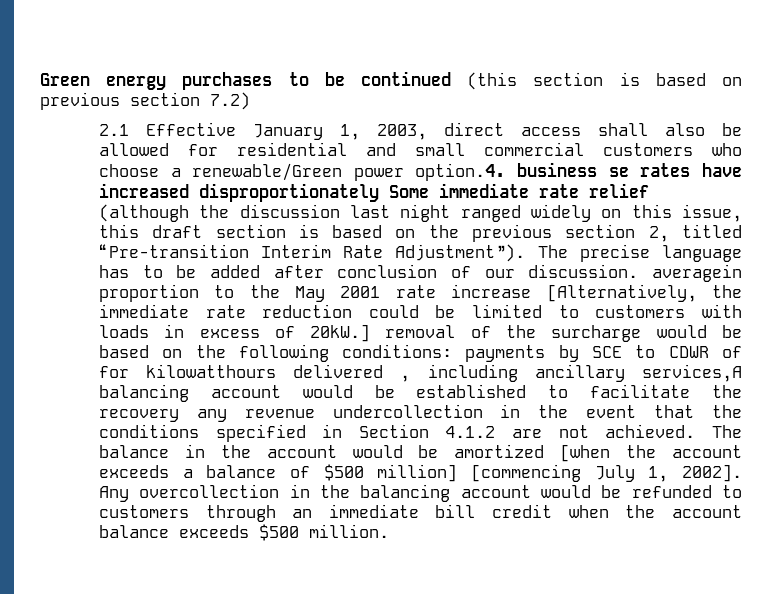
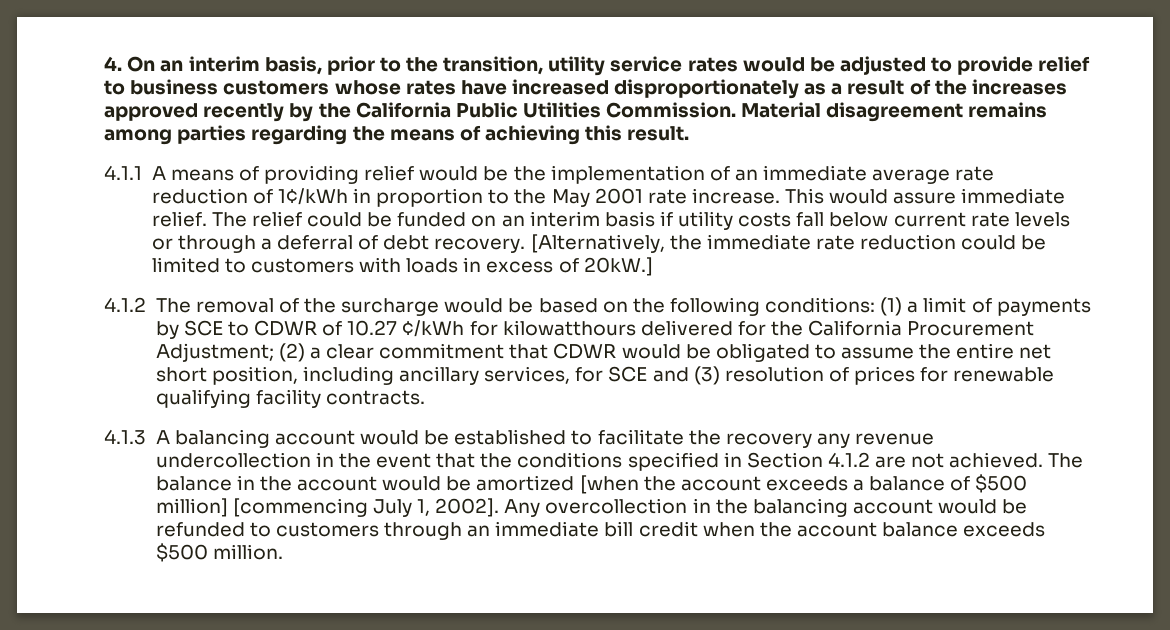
- Green energy purchases to be continued (this section is based on previous section 7.2)
- 2.1 Effective January 1, 2003, direct access shall also be allowed for residential and small commercial customers who choose a renewable/Green power option.4. business se rates have increased disproportionately Some immediate rate relief (although the discussion last night ranged widely on this issue, this draft section is based on the previous section 2, titled “Pre-transition Interim Rate Adjustment”). The precise language has to be added after conclusion of our discussion. averagein proportion to the May 2001 rate increase [Alternatively, the immediate rate reduction could be limited to customers with loads in excess of 20kW.] removal of the surcharge would be based on the following conditions:
+ 4. On an interim basis, prior to the transition, utility service rates would be adjusted to provide relief to business customers whose rates have increased disproportionately as a result of the increases approved recently by the California Public Utilities Commission. Material disagreement remains among parties regarding the means of achieving this result.
+ 4.1.1 A means of providing relief would be the implementation of an immediate average rate reduction of 1¢/kWh in proportion to the May 2001 rate increase. This would assure immediate relief. The relief could be funded on an interim basis if utility costs fall below current rate levels or through a deferral of debt recovery. [Alternatively, the immediate rate reduction could be limited to customers with loads in excess of 20kW.]
+ 4.1.2 The removal of the surcharge would be based on the following conditions:
- payments by SCE to CDWR of for kilowatthours delivered , including ancillary services,A balancing account would be established to facilitate the recovery any revenue undercollection in the event that the conditions specified in Section 4.1.2 are not achieved.
+ (1) a limit of payments by SCE to CDWR of 10.27 ¢/kWh for kilowatthours delivered for the California Procurement Adjustment; (2) a clear commitment that CDWR would be obligated to assume the entire net short position, including ancillary services, for SCE and (3) resolution of prices for renewable qualifying facility contracts.
+ 4.1.3 A balancing account would be established to facilitate the recovery any revenue undercollection in the event that the conditions specified in Section 4.1.2 are not achieved.

